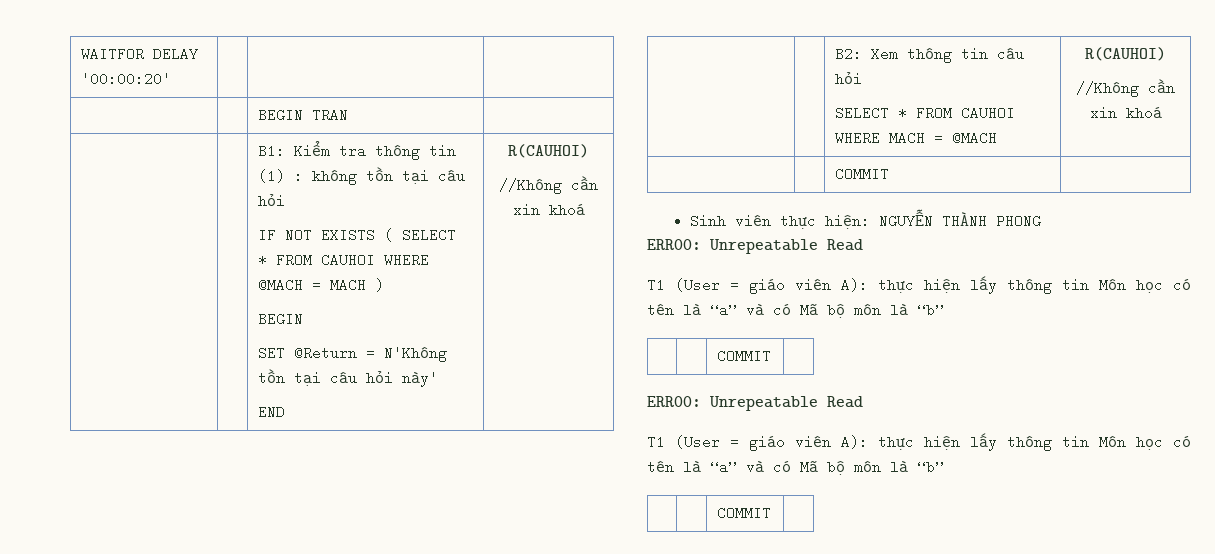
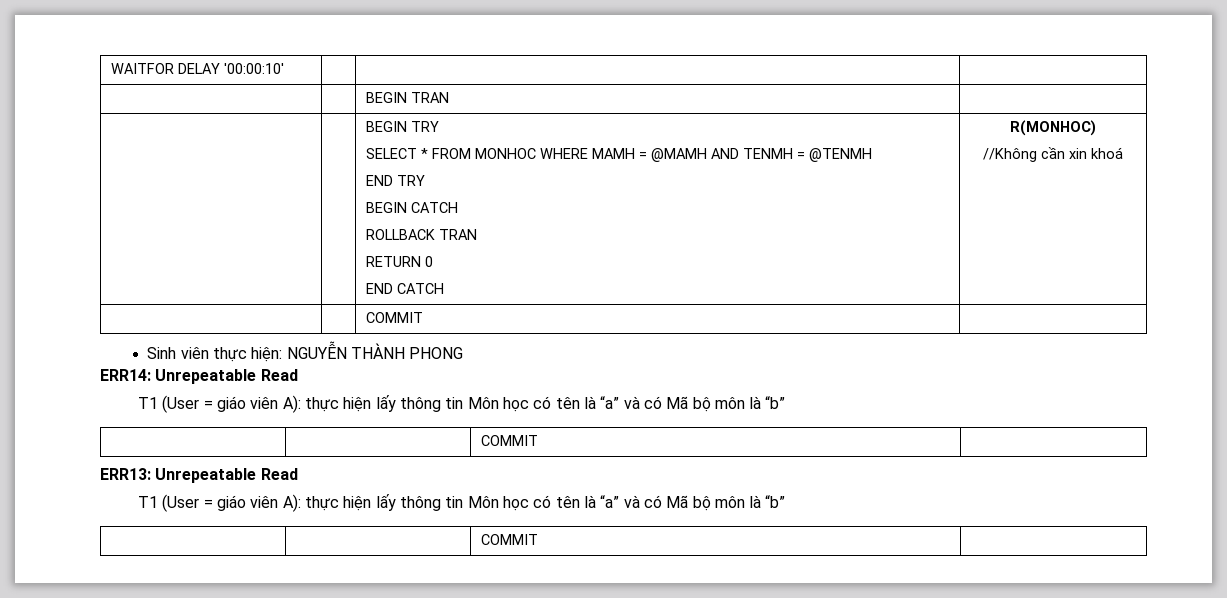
- WAITFOR DELAY '00:00:20' | | |
+ WAITFOR DELAY '00:00:10' | | |
- B1: Kiểm tra thông tin (1) : không tồn tại câu hỏi
- IF NOT EXISTS ( SELECT * FROM CAUHOI WHERE @MACH = MACH )
- BEGIN
- SET @Return = N'Không tồn tại câu hỏi này'
- END | R(CAUHOI)
- //Không cần xin khoá
- | | B2: Xem thông tin câu hỏi
- SELECT * FROM CAUHOI WHERE MACH = @MACH | R(CAUHOI)
+ BEGIN TRY
+ SELECT * FROM MONHOC WHERE MAMH = @MAMH AND TENMH = @TENMH
+ END TRY
+ BEGIN CATCH
+ ROLLBACK TRAN
+ RETURN 0
+ END CATCH | R(MONHOC)
  Sinh viên thực hiện: NGUYỄN THÀNH PHONG
- ERR00: Unrepeatable Read
+ ERR14: Unrepeatable Read
  T1 (User = giáo viên A): thực hiện lấy thông tin Môn học có tên là “a” và có Mã bộ môn là “b”
  | | COMMIT |
- ERR00: Unrepeatable Read
+ ERR13: Unrepeatable Read

